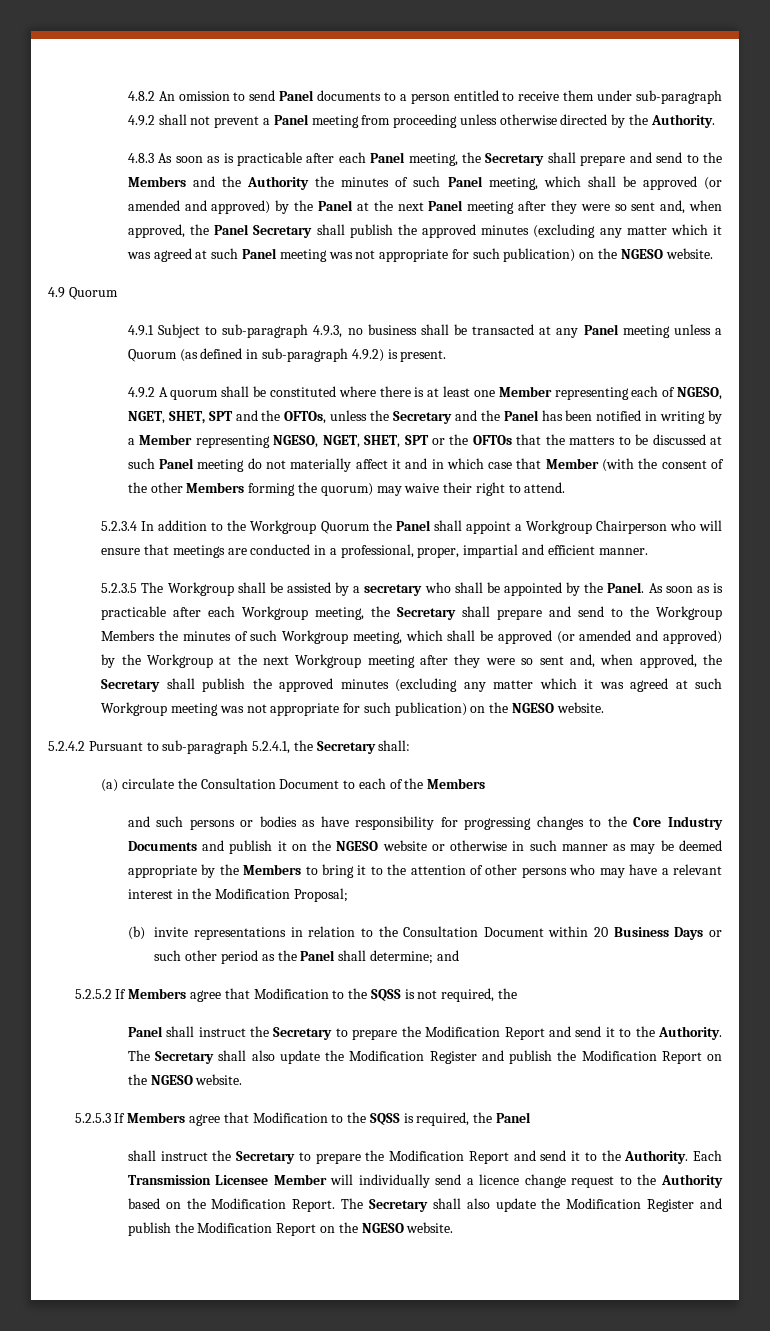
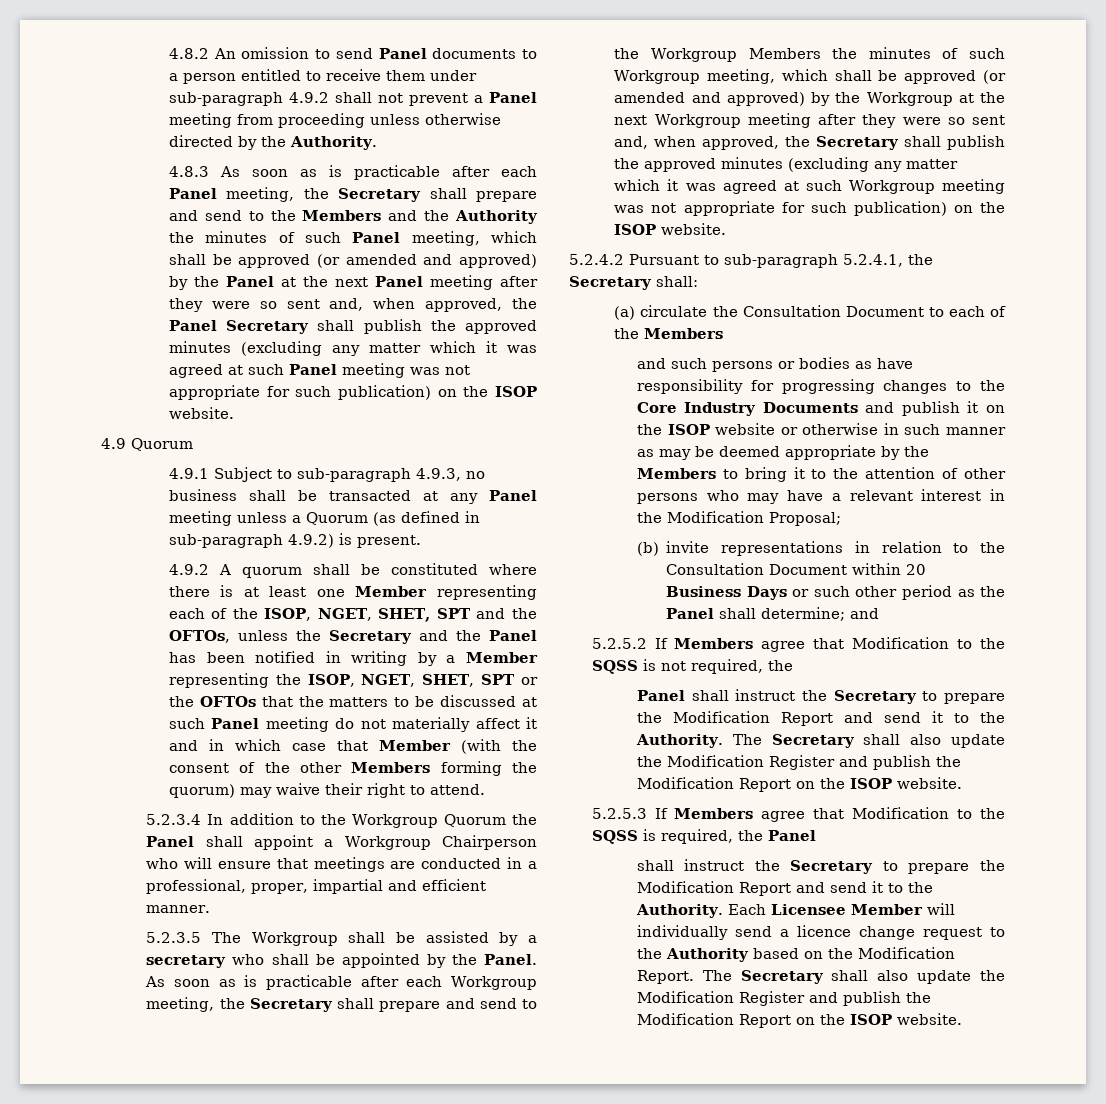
- 4.8.3 As soon as is practicable after each Panel meeting, the Secretary shall prepare and send to the Members and the Authority the minutes of such Panel meeting, which shall be approved (or amended and approved) by the Panel at the next Panel meeting after they were so sent and, when approved, the Panel Secretary shall publish the approved minutes (excluding any matter which it was agreed at such Panel meeting was not appropriate for such publication) on the NGESO website.
+ 4.8.3 As soon as is practicable after each Panel meeting, the Secretary shall prepare and send to the Members and the Authority the minutes of such Panel meeting, which shall be approved (or amended and approved) by the Panel at the next Panel meeting after they were so sent and, when approved, the Panel Secretary shall publish the approved minutes (excluding any matter which it was agreed at such Panel meeting was not appropriate for such publication) on the ISOP website.
- 4.9.2 A quorum shall be constituted where there is at least one Member representing each of NGESO, NGET, SHET, SPT and the OFTOs, unless the Secretary and the Panel has been notified in writing by a Member representing NGESO, NGET, SHET, SPT or the OFTOs that the matters to be discussed at such Panel meeting do not materially affect it and in which case that Member (with the consent of the other Members forming the quorum) may waive their right to attend.
+ 4.9.2 A quorum shall be constituted where there is at least one Member representing each of the ISOP, NGET, SHET, SPT and the OFTOs, unless the Secretary and the Panel has been notified in writing by a Member representing the ISOP, NGET, SHET, SPT or the OFTOs that the matters to be discussed at such Panel meeting do not materially affect it and in which case that Member (with the consent of the other Members forming the quorum) may waive their right to attend.
- As soon as is practicable after each Workgroup meeting, the Secretary shall prepare and send to the Workgroup Members the minutes of such Workgroup meeting, which shall be approved (or amended and approved) by the Workgroup at the next Workgroup meeting after they were so sent and, when approved, the Secretary shall publish the approved minutes (excluding any matter which it was agreed at such Workgroup meeting was not appropriate for such publication) on the NGESO website.
+ As soon as is practicable after each Workgroup meeting, the Secretary shall prepare and send to the Workgroup Members the minutes of such Workgroup meeting, which shall be approved (or amended and approved) by the Workgroup at the next Workgroup meeting after they were so sent and, when approved, the Secretary shall publish the approved minutes (excluding any matter which it was agreed at such Workgroup meeting was not appropriate for such publication) on the ISOP website.
- and such persons or bodies as have responsibility for progressing changes to the Core Industry Documents and publish it on the NGESO website or otherwise in such manner as may be deemed appropriate by the Members to bring it to the attention of other persons who may have a relevant interest in the Modification Proposal;
+ and such persons or bodies as have responsibility for progressing changes to the Core Industry Documents and publish it on the ISOP website or otherwise in such manner as may be deemed appropriate by the Members to bring it to the attention of other persons who may have a relevant interest in the Modification Proposal;
- Panel shall instruct the Secretary to prepare the Modification Report and send it to the Authority. The Secretary shall also update the Modification Register and publish the Modification Report on the NGESO website.
+ Panel shall instruct the Secretary to prepare the Modification Report and send it to the Authority. The Secretary shall also update the Modification Register and publish the Modification Report on the ISOP website.
- Each Transmission Licensee Member will individually send a licence change request to the Authority based on the Modification Report. The Secretary shall also update the Modification Register and publish the Modification Report on the NGESO website.
+ Each Licensee Member will individually send a licence change request to the Authority based on the Modification Report. The Secretary shall also update the Modification Register and publish the Modification Report on the ISOP website.

